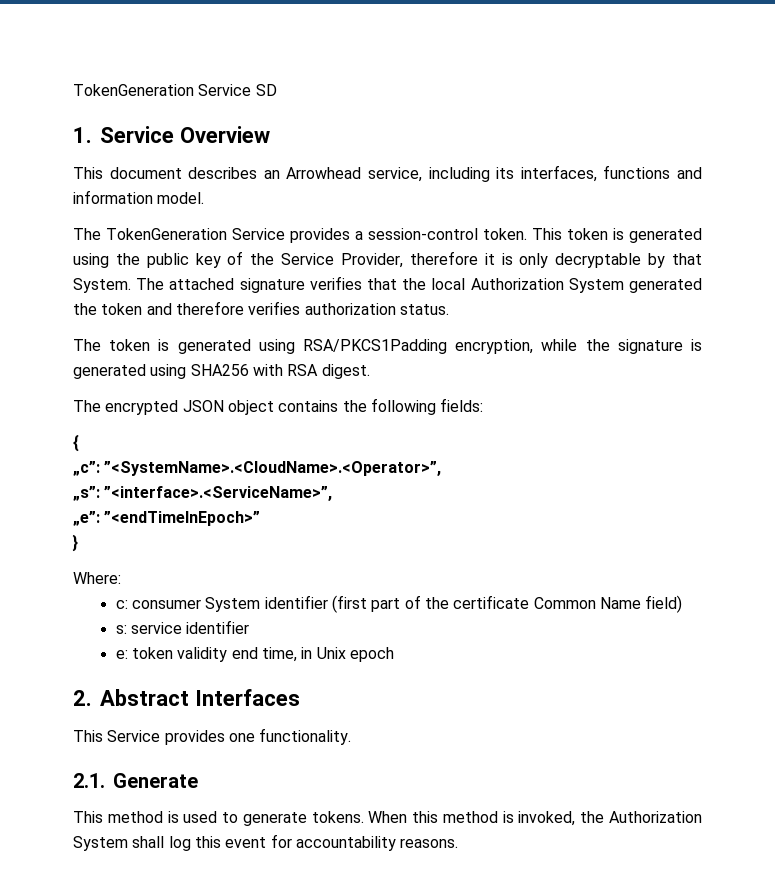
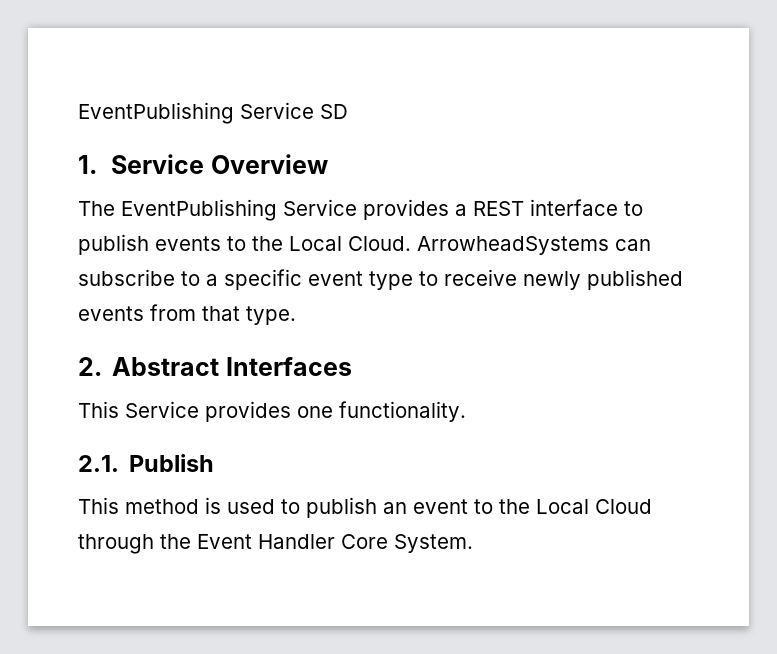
- TokenGeneration Service SD
+ EventPublishing Service SD
- This document describes an Arrowhead service, including its interfaces, functions and information model.
- The TokenGeneration Service provides a session-control token. This token is generated using the public key of the Service Provider, therefore it is only decryptable by that System. The attached signature verifies that the local Authorization System generated the token and therefore verifies authorization status.
- The token is generated using RSA/PKCS1Padding encryption, while the signature is generated using SHA256 with RSA digest.
- The encrypted JSON object contains the following fields:
- {
- „c”: ”<SystemName>.<CloudName>.<Operator>”,
- „s”: ”<interface>.<ServiceName>”,
- „e”: ”<endTimeInEpoch>”
- }
- Where:
- c: consumer System identifier (first part of the certificate Common Name field)
- s: service identifier
- e: token validity end time, in Unix epoch
+ The EventPublishing Service provides a REST interface to publish events to the Local Cloud. ArrowheadSystems can subscribe to a specific event type to receive newly published events from that type.
- 2.1. Generate
+ 2.1. Publish
- This method is used to generate tokens. When this method is invoked, the Authorization System shall log this event for accountability reasons.
+ This method is used to publish an event to the Local Cloud through the Event Handler Core System.

